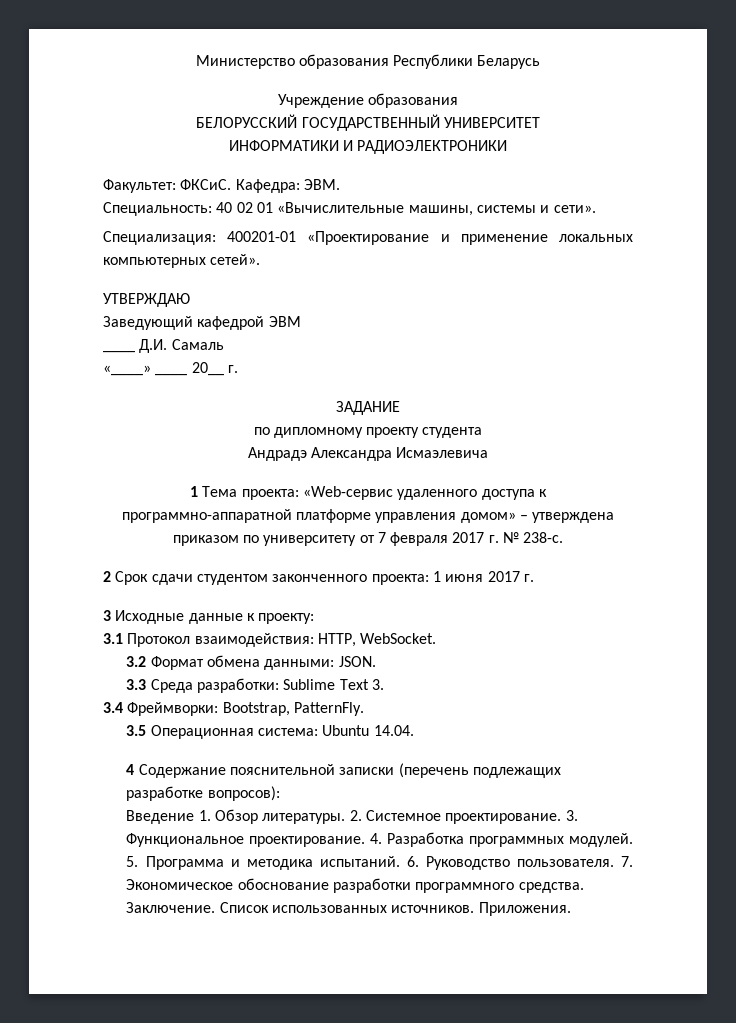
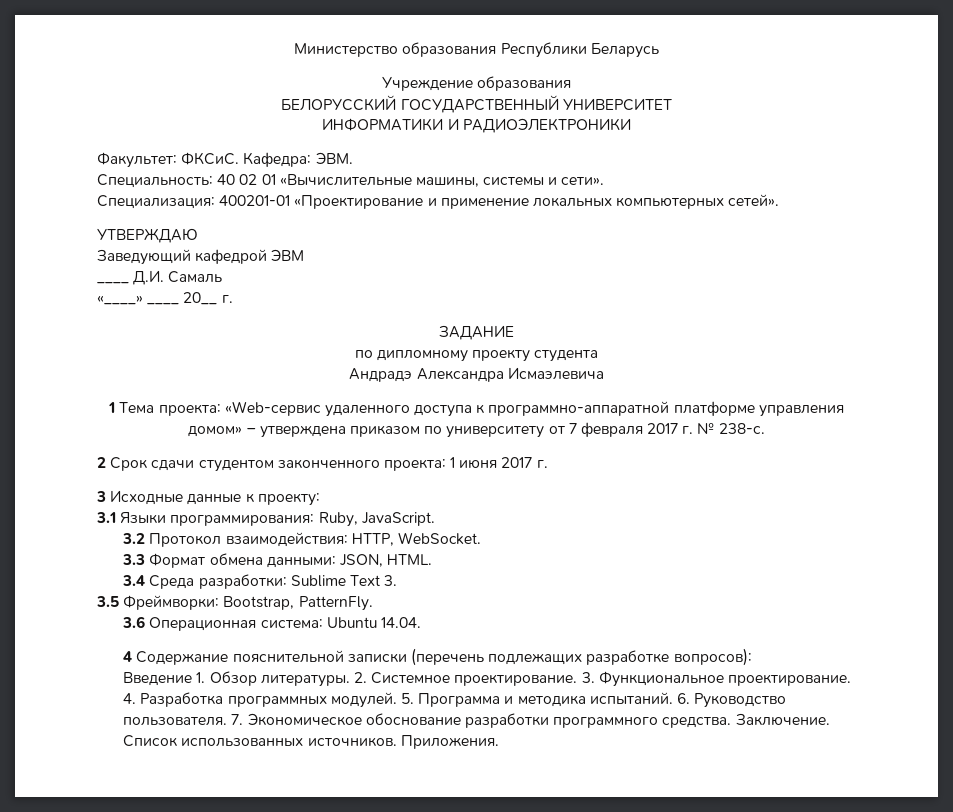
- 3.1 Протокол взаимодействия: HTTP, WebSocket.
+ 3.1 Языки программирования: Ruby, JavaScript.
+ 3.2 Протокол взаимодействия: HTTP, WebSocket.
- 3.2 Формат обмена данными: JSON.
- 3.3 Среда разработки: Sublime Text 3.
+ 3.3 Формат обмена данными: JSON, HTML.
+ 3.4 Среда разработки: Sublime Text 3.
- 3.4 Фреймворки: Bootstrap, PatternFly.
+ 3.5 Фреймворки: Bootstrap, PatternFly.
- 3.5 Операционная система: Ubuntu 14.04.
+ 3.6 Операционная система: Ubuntu 14.04.

